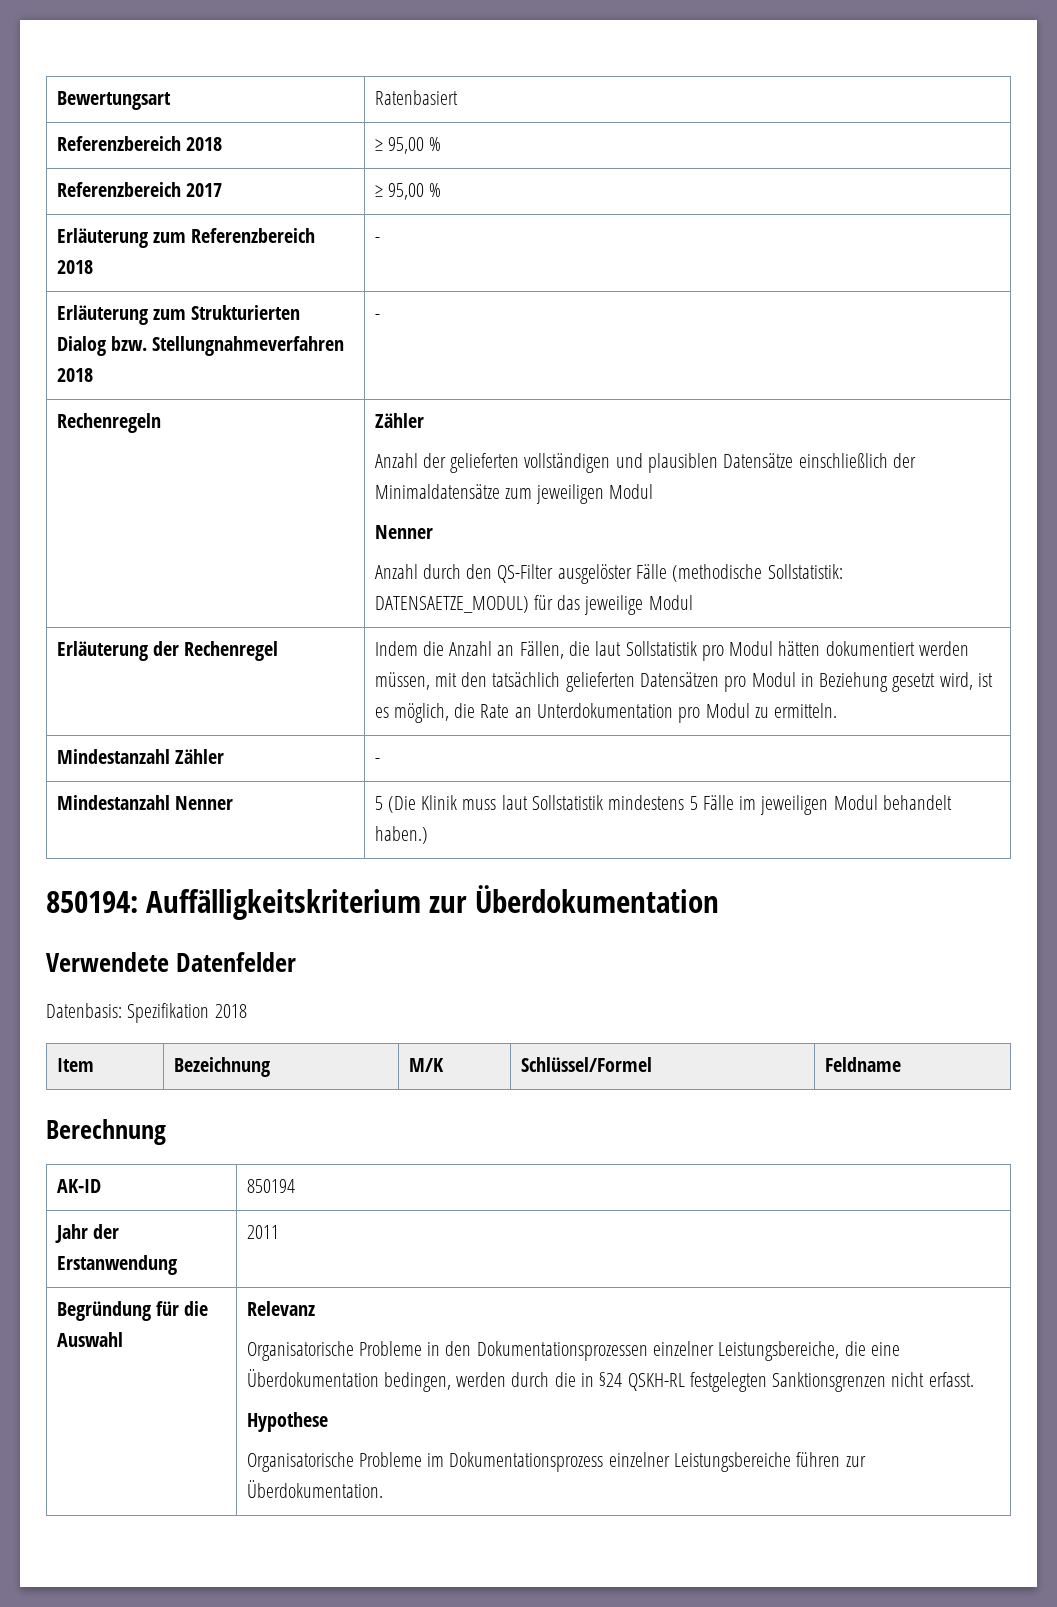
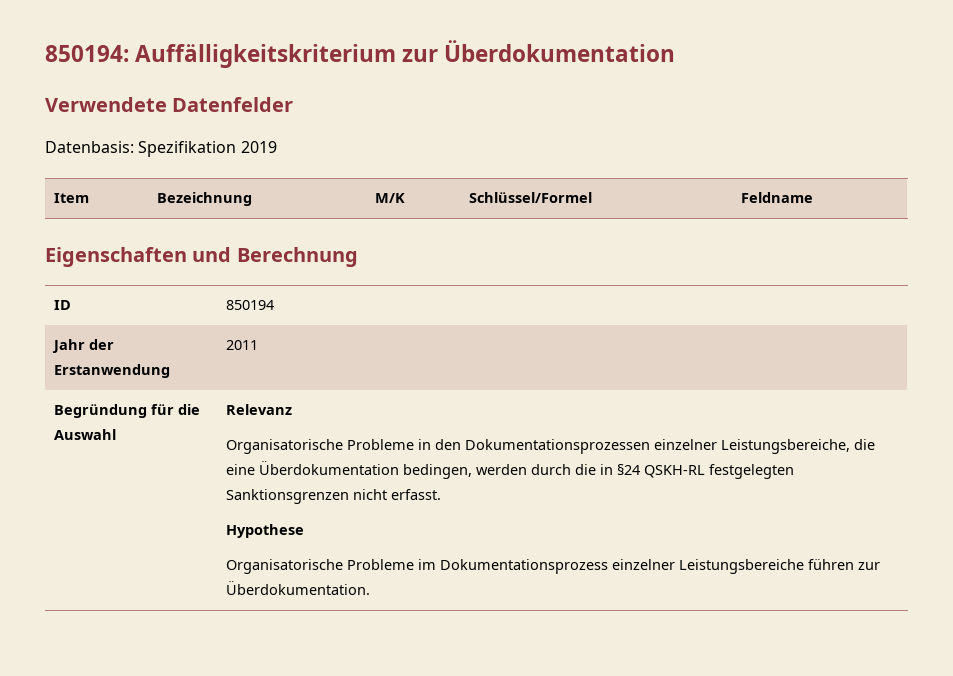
- Bewertungsart | Ratenbasiert
- Referenzbereich 2018 | ≥ 95,00 %
- Referenzbereich 2017 | ≥ 95,00 %
- Erläuterung zum Referenzbereich 2018 | -
- Erläuterung zum Strukturierten Dialog bzw. Stellungnahmeverfahren 2018 | -
- Rechenregeln | Zähler
- Anzahl der gelieferten vollständigen und plausiblen Datensätze einschließlich der Minimaldatensätze zum jeweiligen Modul
- Nenner
- Anzahl durch den QS-Filter ausgelöster Fälle (methodische Sollstatistik: DATENSAETZE_MODUL) für das jeweilige Modul
- Erläuterung der Rechenregel | Indem die Anzahl an Fällen, die laut Sollstatistik pro Modul hätten dokumentiert werden müssen, mit den tatsächlich gelieferten Datensätzen pro Modul in Beziehung gesetzt wird, ist es möglich, die Rate an Unterdokumentation pro Modul zu ermitteln.
- Mindestanzahl Zähler | -
- Mindestanzahl Nenner | 5 (Die Klinik muss laut Sollstatistik mindestens 5 Fälle im jeweiligen Modul behandelt haben.)
- Datenbasis: Spezifikation 2018
+ Datenbasis: Spezifikation 2019
- Berechnung
+ Eigenschaften und Berechnung
- AK-ID | 850194
+ ID | 850194

